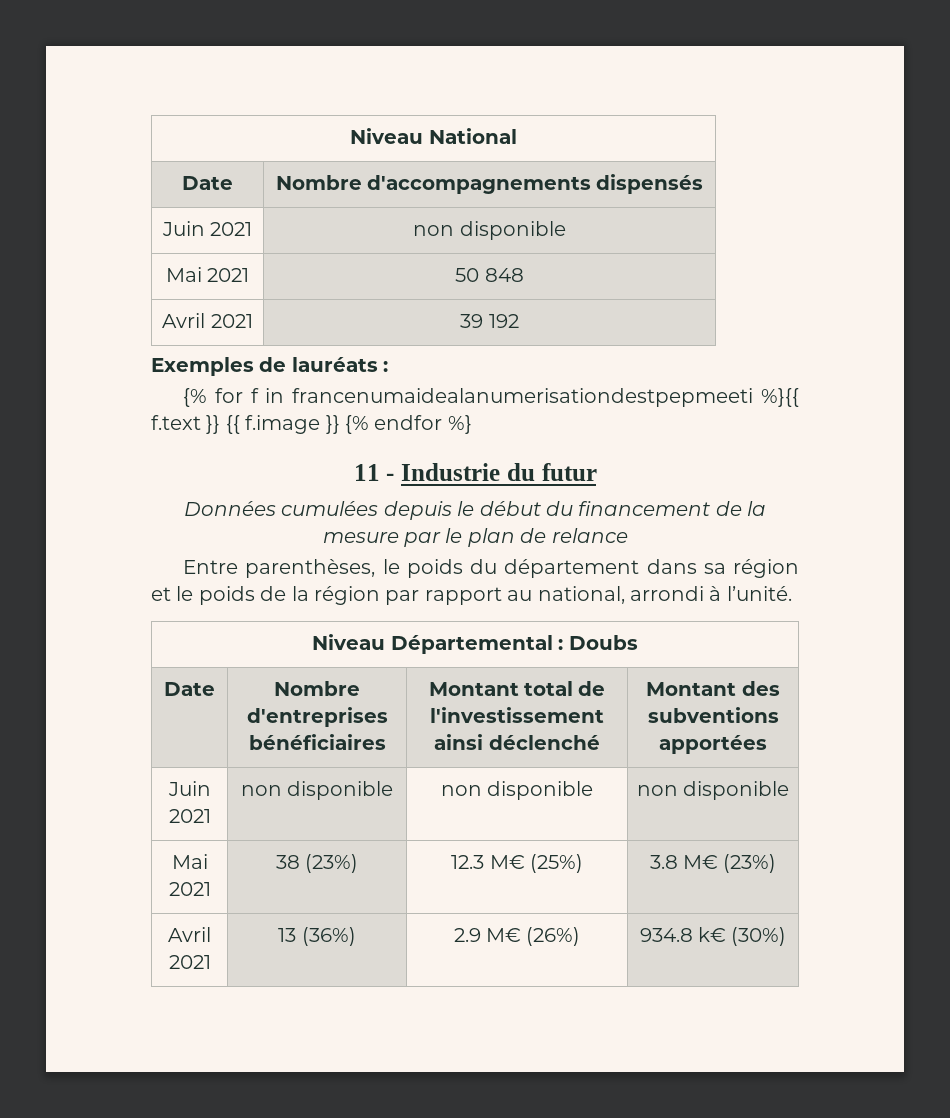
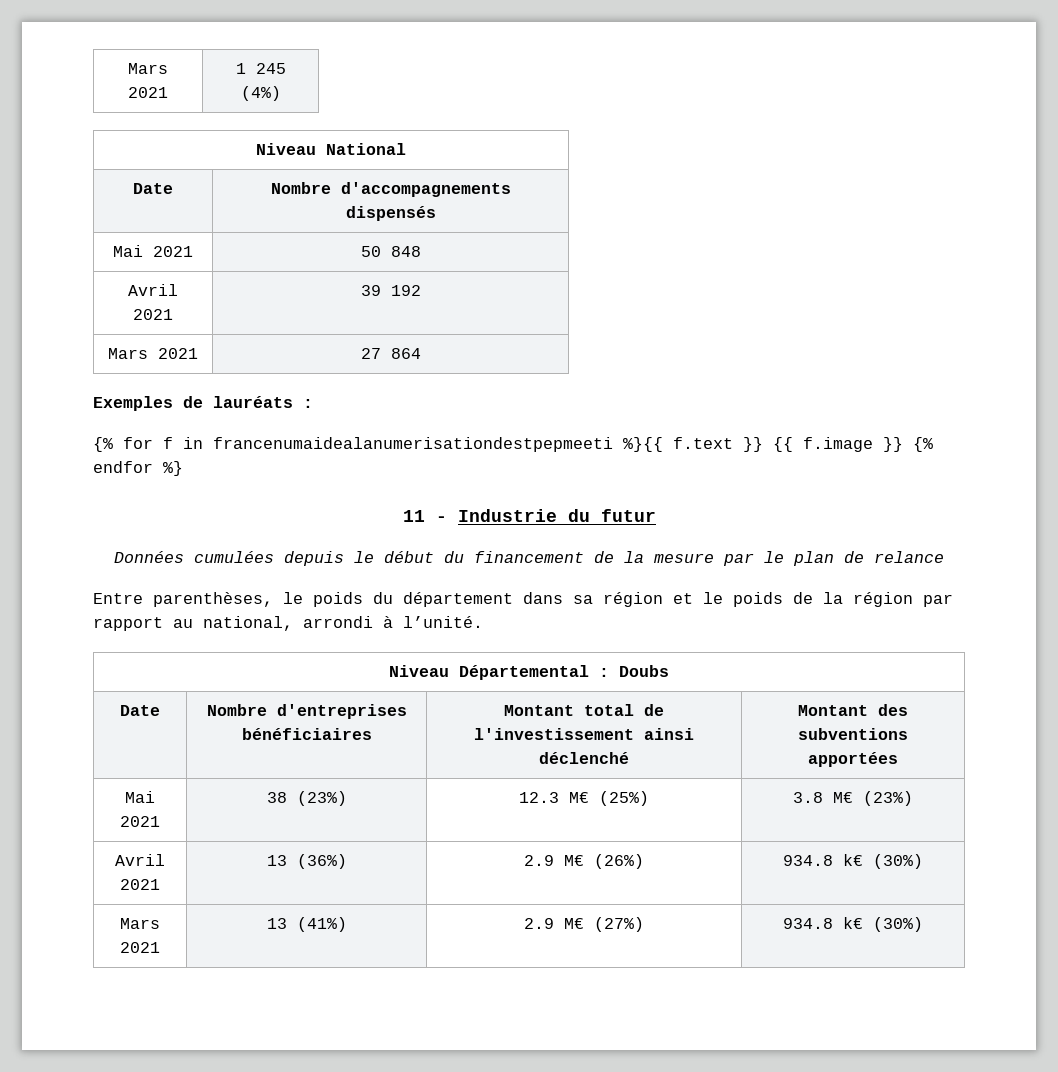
+ Mars 2021 | 1 245 (4%)
  Date | Nombre d'accompagnements dispensés
- Juin 2021 | non disponible
+ Mars 2021 | 27 864
- Juin 2021 | non disponible | non disponible | non disponible
+ Mars 2021 | 13 (41%) | 2.9 M€ (27%) | 934.8 k€ (30%)

